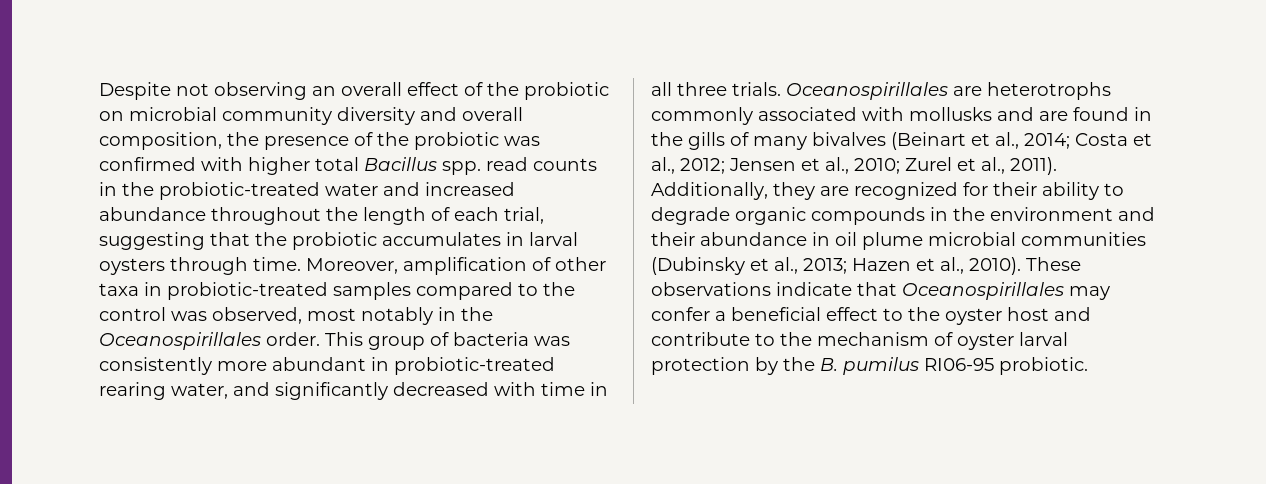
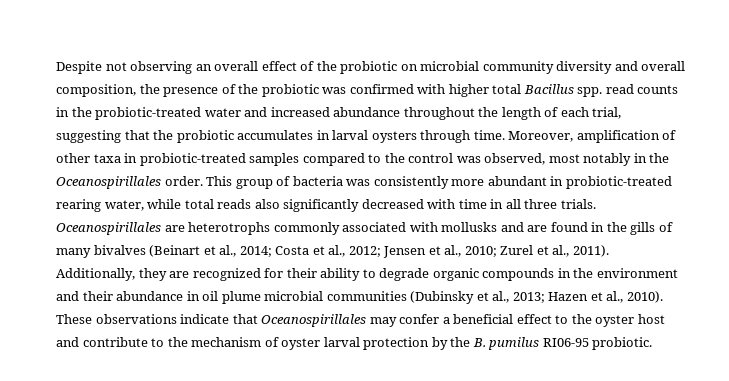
- This group of bacteria was consistently more abundant in probiotic-treated rearing water, and significantly decreased with time in all three trials.
+ This group of bacteria was consistently more abundant in probiotic-treated rearing water, while total reads also significantly decreased with time in all three trials.

